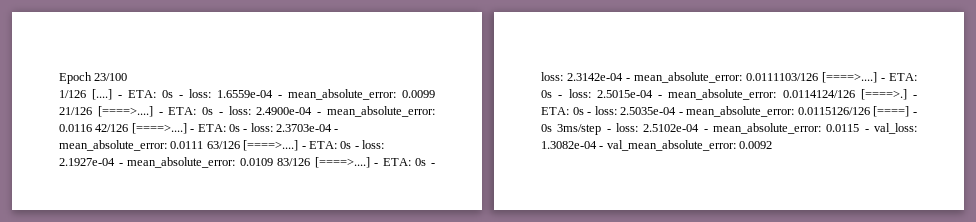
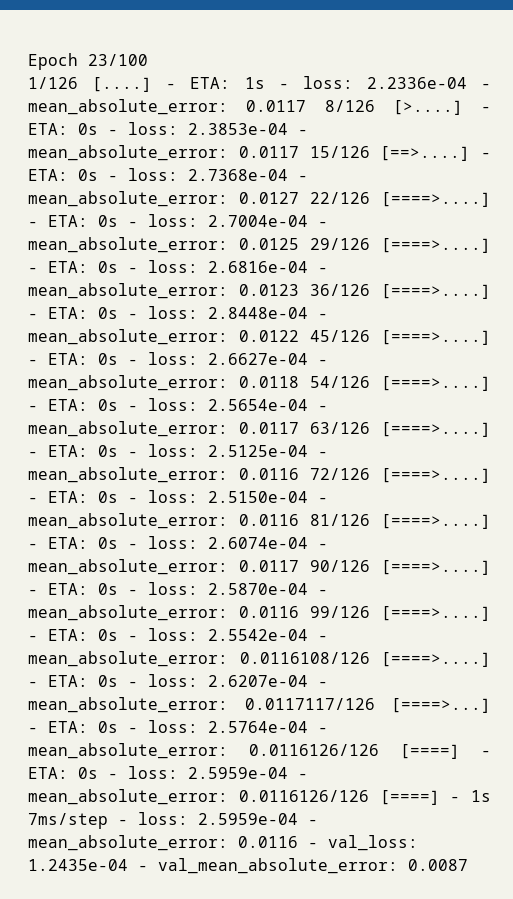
- - ETA: 0s - loss: 1.6559e-04 - mean_absolute_error: 0.0099 21/126 [====>....] - ETA: 0s - loss: 2.4900e-04 - mean_absolute_error: 0.0116 42/126 [====>....] - ETA: 0s - loss: 2.3703e-04 - mean_absolute_error: 0.0111 63/126 [====>....]
+ - ETA: 1s - loss: 2.2336e-04 - mean_absolute_error: 0.0117 8/126 [>....] - ETA: 0s - loss: 2.3853e-04 - mean_absolute_error: 0.0117 15/126 [==>....] - ETA: 0s - loss: 2.7368e-04 - mean_absolute_error: 0.0127 22/126 [====>....] - ETA: 0s - loss: 2.7004e-04 - mean_absolute_error: 0.0125 29/126 [====>....] - ETA: 0s - loss: 2.6816e-04 - mean_absolute_error: 0.0123 36/126 [====>....] - ETA: 0s - loss: 2.8448e-04 - mean_absolute_error: 0.0122 45/126 [====>....] - ETA: 0s - loss: 2.6627e-04 - mean_absolute_error: 0.0118 54/126 [====>....] - ETA: 0s - loss: 2.5654e-04 - mean_absolute_error: 0.0117 63/126 [====>....]
- - ETA: 0s - loss: 2.1927e-04 - mean_absolute_error: 0.0109 83/126 [====>....] - ETA: 0s - loss: 2.3142e-04 - mean_absolute_error: 0.0111103/126 [====>....] - ETA: 0s - loss: 2.5015e-04 - mean_absolute_error: 0.0114124/126 [====>.] - ETA: 0s - loss: 2.5035e-04 - mean_absolute_error: 0.0115126/126 [====] - 0s 3ms/step - loss: 2.5102e-04 - mean_absolute_error: 0.0115 - val_loss: 1.3082e-04 - val_mean_absolute_error: 0.0092
+ - ETA: 0s - loss: 2.5125e-04 - mean_absolute_error: 0.0116 72/126 [====>....] - ETA: 0s - loss: 2.5150e-04 - mean_absolute_error: 0.0116 81/126 [====>....] - ETA: 0s - loss: 2.6074e-04 - mean_absolute_error: 0.0117 90/126 [====>....] - ETA: 0s - loss: 2.5870e-04 - mean_absolute_error: 0.0116 99/126 [====>....] - ETA: 0s - loss: 2.5542e-04 - mean_absolute_error: 0.0116108/126 [====>....] - ETA: 0s - loss: 2.6207e-04 - mean_absolute_error: 0.0117117/126 [====>...] - ETA: 0s - loss: 2.5764e-04 - mean_absolute_error: 0.0116126/126 [====] - ETA: 0s - loss: 2.5959e-04 - mean_absolute_error: 0.0116126/126 [====] - 1s 7ms/step - loss: 2.5959e-04 - mean_absolute_error: 0.0116 - val_loss: 1.2435e-04 - val_mean_absolute_error: 0.0087

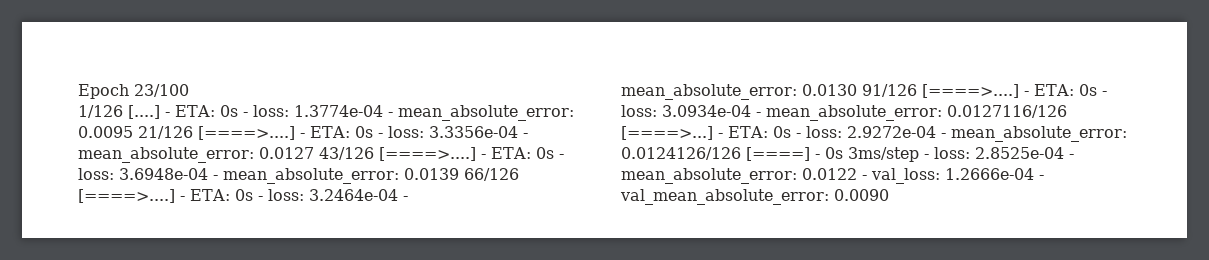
- - ETA: 1s - loss: 2.2336e-04 - mean_absolute_error: 0.0117 8/126 [>....] - ETA: 0s - loss: 2.3853e-04 - mean_absolute_error: 0.0117 15/126 [==>....] - ETA: 0s - loss: 2.7368e-04 - mean_absolute_error: 0.0127 22/126 [====>....] - ETA: 0s - loss: 2.7004e-04 - mean_absolute_error: 0.0125 29/126 [====>....] - ETA: 0s - loss: 2.6816e-04 - mean_absolute_error: 0.0123 36/126 [====>....] - ETA: 0s - loss: 2.8448e-04 - mean_absolute_error: 0.0122 45/126 [====>....] - ETA: 0s - loss: 2.6627e-04 - mean_absolute_error: 0.0118 54/126 [====>....] - ETA: 0s - loss: 2.5654e-04 - mean_absolute_error: 0.0117 63/126 [====>....] - ETA: 0s - loss: 2.5125e-04 - mean_absolute_error: 0.0116 72/126 [====>....] - ETA: 0s - loss: 2.5150e-04 - mean_absolute_error: 0.0116 81/126 [====>....] - ETA: 0s - loss: 2.6074e-04 - mean_absolute_error: 0.0117 90/126 [====>....] - ETA: 0s - loss: 2.5870e-04 - mean_absolute_error: 0.0116 99/126 [====>....] - ETA: 0s - loss: 2.5542e-04 - mean_absolute_error: 0.0116108/126 [====>....] - ETA: 0s - loss: 2.6207e-04 - mean_absolute_error: 0.0117117/126 [====>...]
+ - ETA: 0s - loss: 1.3774e-04 - mean_absolute_error: 0.0095 21/126 [====>....] - ETA: 0s - loss: 3.3356e-04 - mean_absolute_error: 0.0127 43/126 [====>....] - ETA: 0s - loss: 3.6948e-04 - mean_absolute_error: 0.0139 66/126 [====>....] - ETA: 0s - loss: 3.2464e-04 - mean_absolute_error: 0.0130 91/126 [====>....] - ETA: 0s - loss: 3.0934e-04 - mean_absolute_error: 0.0127116/126 [====>...]
- - ETA: 0s - loss: 2.5764e-04 - mean_absolute_error: 0.0116126/126 [====] - ETA: 0s - loss: 2.5959e-04 - mean_absolute_error: 0.0116126/126 [====] - 1s 7ms/step - loss: 2.5959e-04 - mean_absolute_error: 0.0116 - val_loss: 1.2435e-04 - val_mean_absolute_error: 0.0087
+ - ETA: 0s - loss: 2.9272e-04 - mean_absolute_error: 0.0124126/126 [====] - 0s 3ms/step - loss: 2.8525e-04 - mean_absolute_error: 0.0122 - val_loss: 1.2666e-04 - val_mean_absolute_error: 0.0090

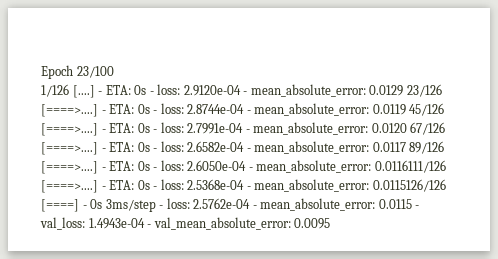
- - ETA: 0s - loss: 1.3774e-04 - mean_absolute_error: 0.0095 21/126 [====>....] - ETA: 0s - loss: 3.3356e-04 - mean_absolute_error: 0.0127 43/126 [====>....] - ETA: 0s - loss: 3.6948e-04 - mean_absolute_error: 0.0139 66/126 [====>....] - ETA: 0s - loss: 3.2464e-04 - mean_absolute_error: 0.0130 91/126 [====>....] - ETA: 0s - loss: 3.0934e-04 - mean_absolute_error: 0.0127116/126 [====>...] - ETA: 0s - loss: 2.9272e-04 - mean_absolute_error: 0.0124126/126 [====] - 0s 3ms/step - loss: 2.8525e-04 - mean_absolute_error: 0.0122 - val_loss: 1.2666e-04 - val_mean_absolute_error: 0.0090
+ - ETA: 0s - loss: 2.9120e-04 - mean_absolute_error: 0.0129 23/126 [====>....] - ETA: 0s - loss: 2.8744e-04 - mean_absolute_error: 0.0119 45/126 [====>....] - ETA: 0s - loss: 2.7991e-04 - mean_absolute_error: 0.0120 67/126 [====>....] - ETA: 0s - loss: 2.6582e-04 - mean_absolute_error: 0.0117 89/126 [====>....] - ETA: 0s - loss: 2.6050e-04 - mean_absolute_error: 0.0116111/126 [====>....] - ETA: 0s - loss: 2.5368e-04 - mean_absolute_error: 0.0115126/126 [====] - 0s 3ms/step - loss: 2.5762e-04 - mean_absolute_error: 0.0115 - val_loss: 1.4943e-04 - val_mean_absolute_error: 0.0095

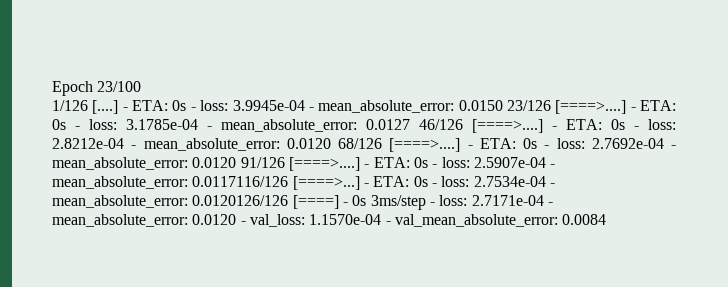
- - ETA: 0s - loss: 2.9120e-04 - mean_absolute_error: 0.0129 23/126 [====>....]
+ - ETA: 0s - loss: 3.9945e-04 - mean_absolute_error: 0.0150 23/126 [====>....]
- - ETA: 0s - loss: 2.8744e-04 - mean_absolute_error: 0.0119 45/126 [====>....] - ETA: 0s - loss: 2.7991e-04 - mean_absolute_error: 0.0120 67/126 [====>....] - ETA: 0s - loss: 2.6582e-04 - mean_absolute_error: 0.0117 89/126 [====>....] - ETA: 0s - loss: 2.6050e-04 - mean_absolute_error: 0.0116111/126 [====>....] - ETA: 0s - loss: 2.5368e-04 - mean_absolute_error: 0.0115126/126 [====] - 0s 3ms/step - loss: 2.5762e-04 - mean_absolute_error: 0.0115 - val_loss: 1.4943e-04 - val_mean_absolute_error: 0.0095
+ - ETA: 0s - loss: 3.1785e-04 - mean_absolute_error: 0.0127 46/126 [====>....] - ETA: 0s - loss: 2.8212e-04 - mean_absolute_error: 0.0120 68/126 [====>....] - ETA: 0s - loss: 2.7692e-04 - mean_absolute_error: 0.0120 91/126 [====>....] - ETA: 0s - loss: 2.5907e-04 - mean_absolute_error: 0.0117116/126 [====>...] - ETA: 0s - loss: 2.7534e-04 - mean_absolute_error: 0.0120126/126 [====] - 0s 3ms/step - loss: 2.7171e-04 - mean_absolute_error: 0.0120 - val_loss: 1.1570e-04 - val_mean_absolute_error: 0.0084

